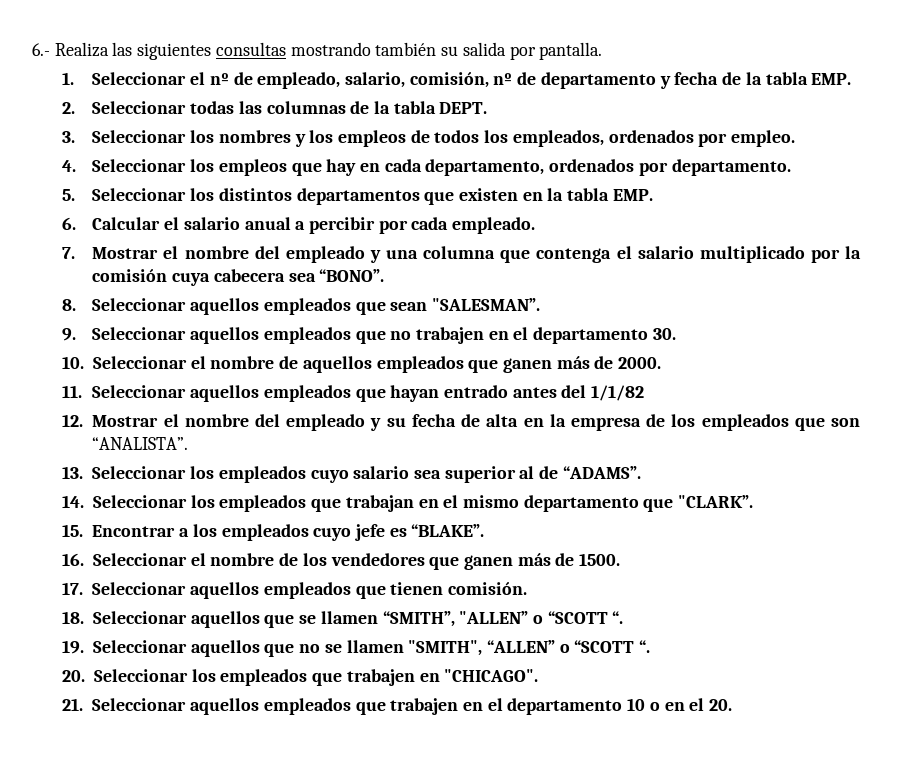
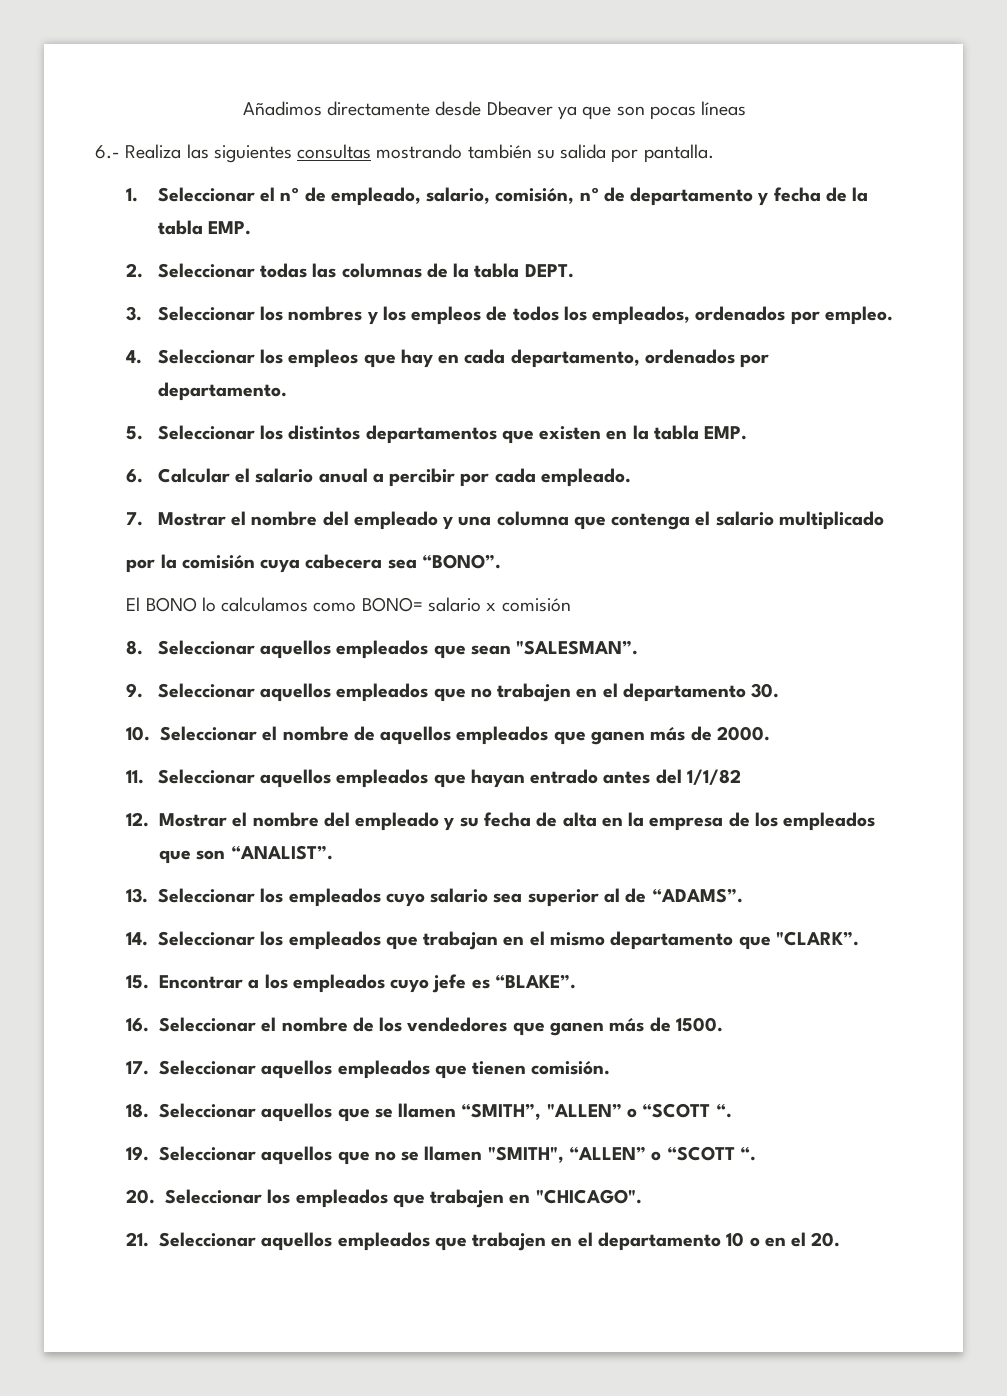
+ Añadimos directamente desde Dbeaver ya que son pocas líneas
- 7. Mostrar el nombre del empleado y una columna que contenga el salario multiplicado por la comisión cuya cabecera sea “BONO”.
+ 7. Mostrar el nombre del empleado y una columna que contenga el salario multiplicado
+ por la comisión cuya cabecera sea “BONO”.
+ El BONO lo calculamos como BONO= salario x comisión
- 12. Mostrar el nombre del empleado y su fecha de alta en la empresa de los empleados que son “ANALISTA”.
+ 12. Mostrar el nombre del empleado y su fecha de alta en la empresa de los empleados que son “ANALIST”.

